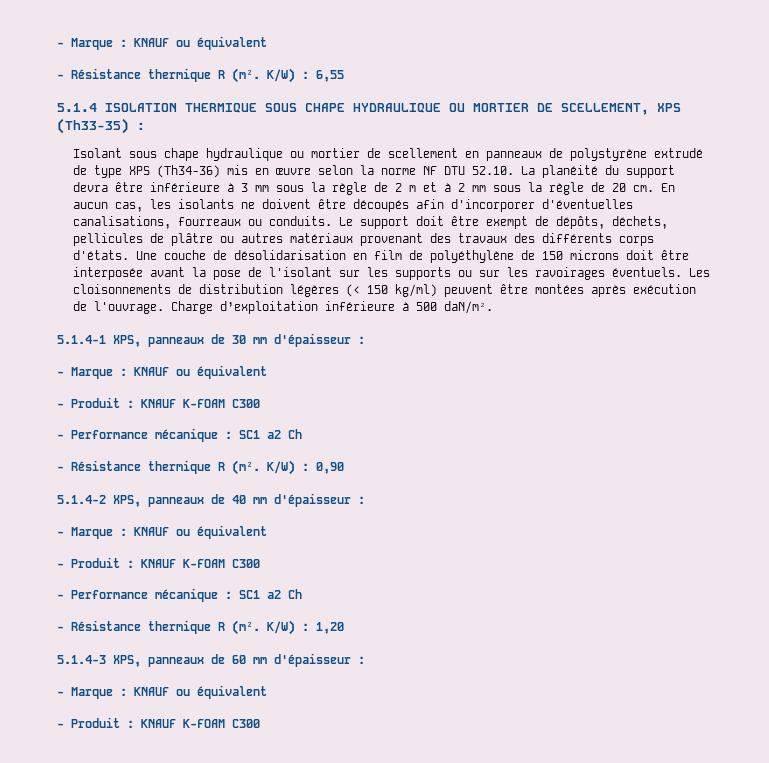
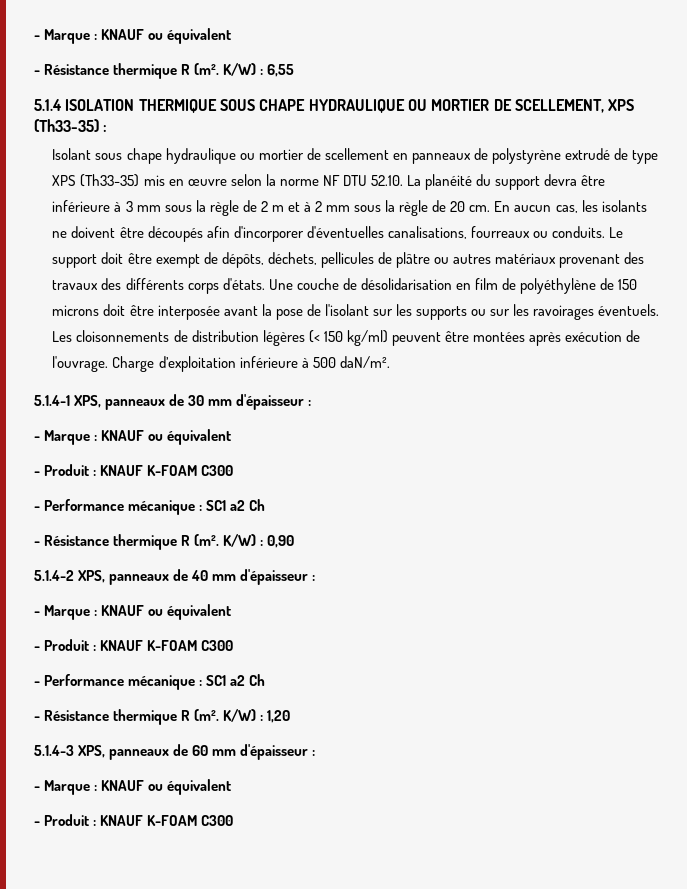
- Isolant sous chape hydraulique ou mortier de scellement en panneaux de polystyrène extrudé de type XPS (Th34-36) mis en œuvre selon la norme NF DTU 52.10. La planéité du support devra être inférieure à 3 mm sous la règle de 2 m et à 2 mm sous la règle de 20 cm.
+ Isolant sous chape hydraulique ou mortier de scellement en panneaux de polystyrène extrudé de type XPS (Th33-35) mis en œuvre selon la norme NF DTU 52.10. La planéité du support devra être inférieure à 3 mm sous la règle de 2 m et à 2 mm sous la règle de 20 cm.

